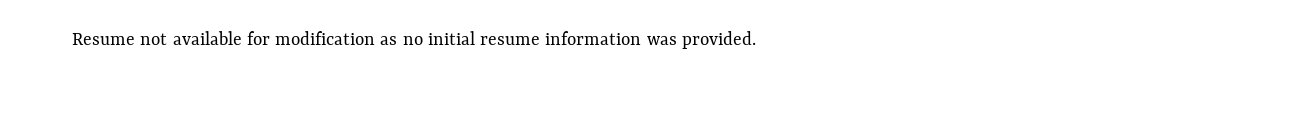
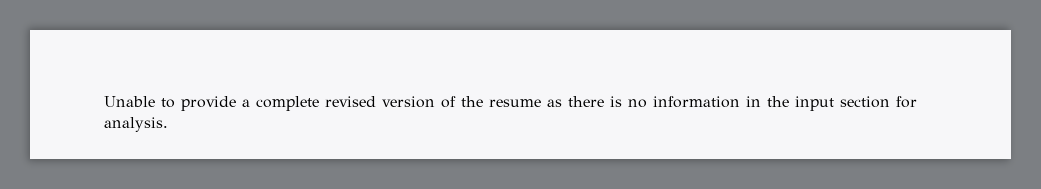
- Resume not available for modification as no initial resume information was provided.
+ Unable to provide a complete revised version of the resume as there is no information in the input section for analysis.

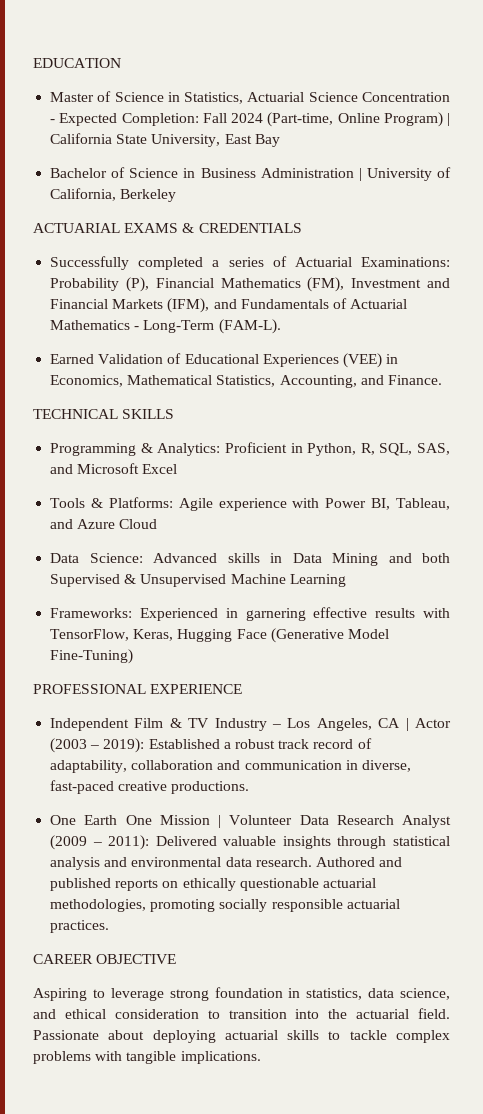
- Unable to provide a complete revised version of the resume as there is no information in the input section for analysis.
+ EDUCATION
+ Master of Science in Statistics, Actuarial Science Concentration - Expected Completion: Fall 2024 (Part-time, Online Program) | California State University, East Bay
+ Bachelor of Science in Business Administration | University of California, Berkeley
+ ACTUARIAL EXAMS & CREDENTIALS
+ Successfully completed a series of Actuarial Examinations: Probability (P), Financial Mathematics (FM), Investment and Financial Markets (IFM), and Fundamentals of Actuarial Mathematics - Long-Term (FAM-L).
+ Earned Validation of Educational Experiences (VEE) in Economics, Mathematical Statistics, Accounting, and Finance.
+ TECHNICAL SKILLS
+ Programming & Analytics: Proficient in Python, R, SQL, SAS, and Microsoft Excel
+ Tools & Platforms: Agile experience with Power BI, Tableau, and Azure Cloud
+ Data Science: Advanced skills in Data Mining and both Supervised & Unsupervised Machine Learning
+ Frameworks: Experienced in garnering effective results with TensorFlow, Keras, Hugging Face (Generative Model Fine-Tuning)
+ PROFESSIONAL EXPERIENCE
+ Independent Film & TV Industry – Los Angeles, CA | Actor (2003 – 2019): Established a robust track record of adaptability, collaboration and communication in diverse, fast-paced creative productions.
+ One Earth One Mission | Volunteer Data Research Analyst (2009 – 2011): Delivered valuable insights through statistical analysis and environmental data research. Authored and published reports on ethically questionable actuarial methodologies, promoting socially responsible actuarial practices.
+ CAREER OBJECTIVE
+ Aspiring to leverage strong foundation in statistics, data science, and ethical consideration to transition into the actuarial field. Passionate about deploying actuarial skills to tackle complex problems with tangible implications.

